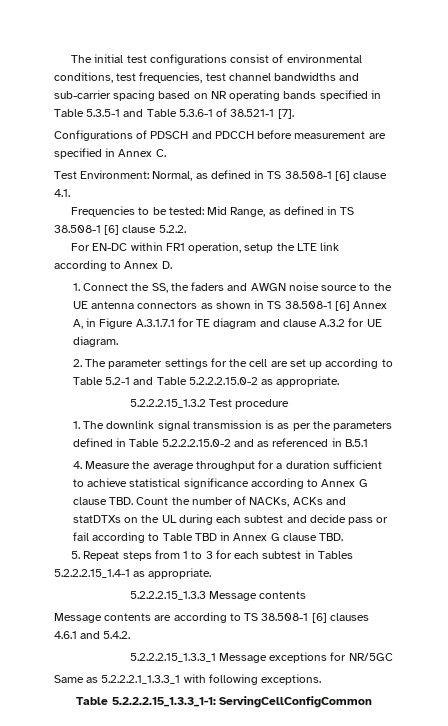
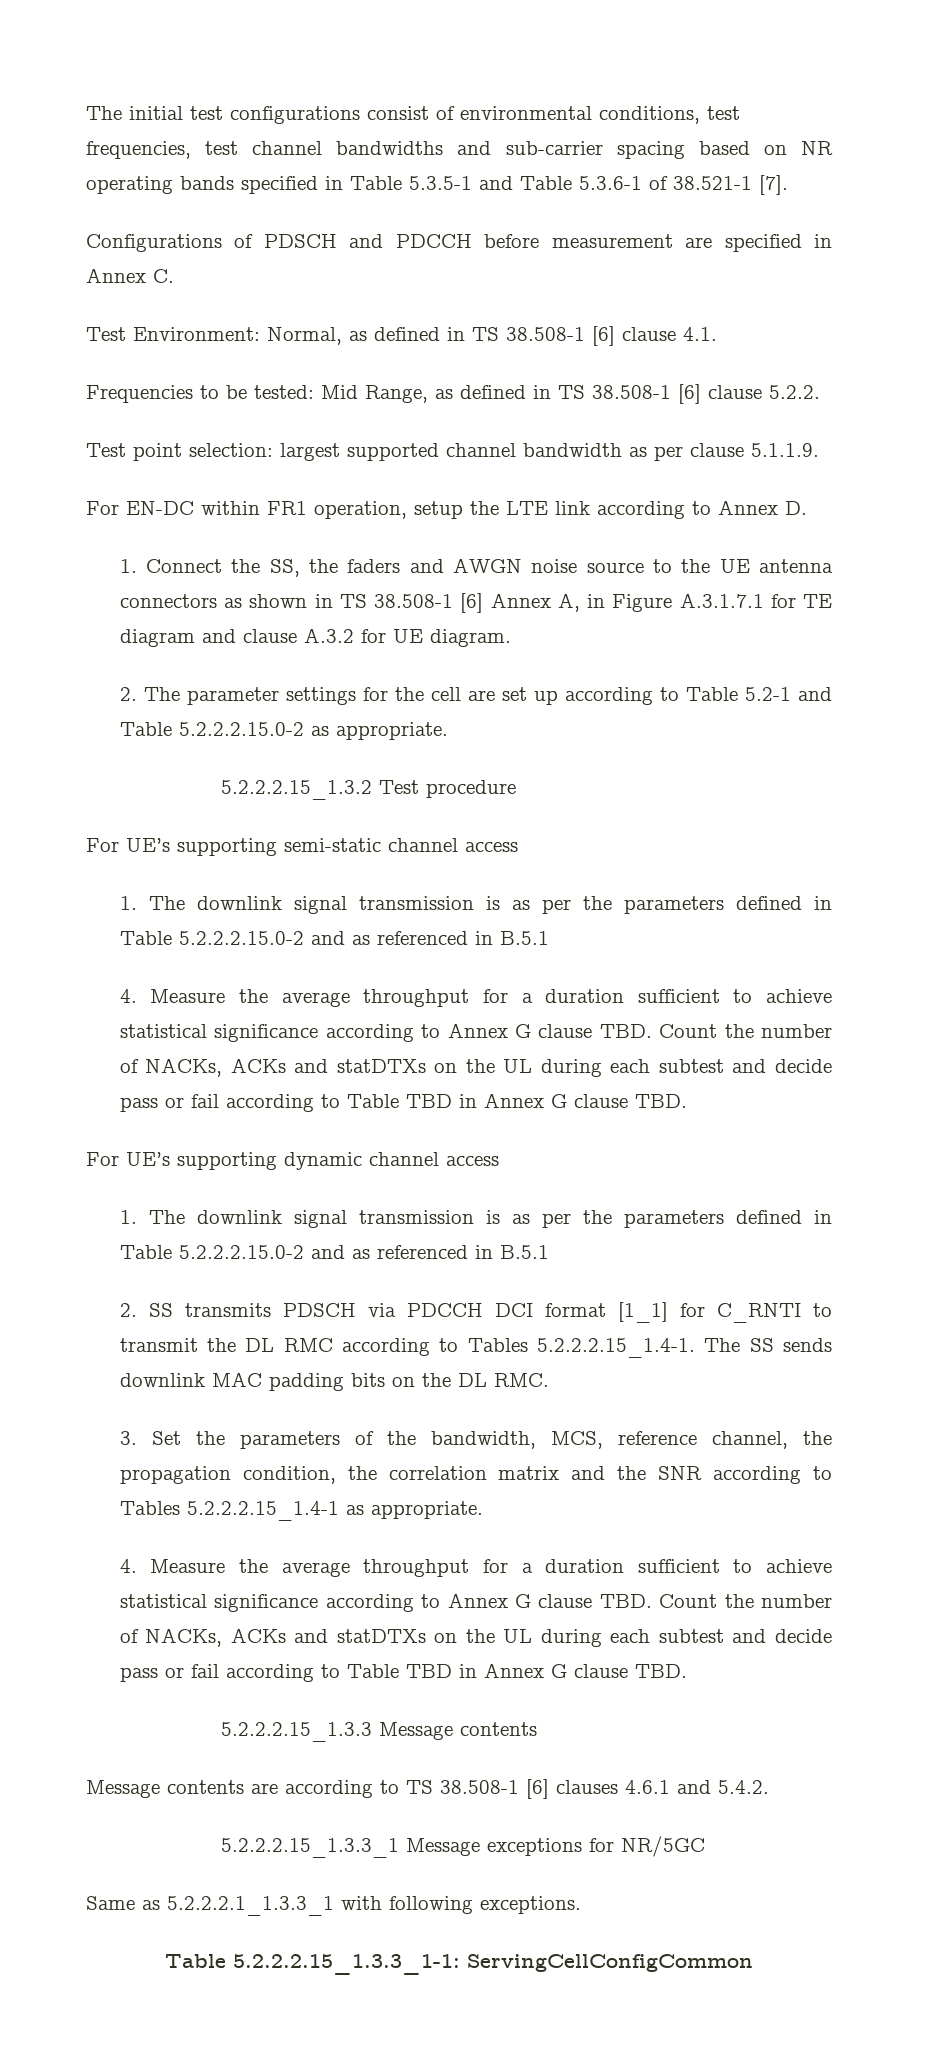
+ Test point selection: largest supported channel bandwidth as per clause 5.1.1.9.
+ For UE’s supporting semi-static channel access
- 5. Repeat steps from 1 to 3 for each subtest in Tables 5.2.2.2.15_1.4-1 as appropriate.
+ For UE’s supporting dynamic channel access
+ 1. The downlink signal transmission is as per the parameters defined in Table 5.2.2.2.15.0-2 and as referenced in B.5.1
+ 2. SS transmits PDSCH via PDCCH DCI format [1_1] for C_RNTI to transmit the DL RMC according to Tables 5.2.2.2.15_1.4-1. The SS sends downlink MAC padding bits on the DL RMC.
+ 3. Set the parameters of the bandwidth, MCS, reference channel, the propagation condition, the correlation matrix and the SNR according to Tables 5.2.2.2.15_1.4-1 as appropriate.
+ 4. Measure the average throughput for a duration sufficient to achieve statistical significance according to Annex G clause TBD. Count the number of NACKs, ACKs and statDTXs on the UL during each subtest and decide pass or fail according to Table TBD in Annex G clause TBD.

